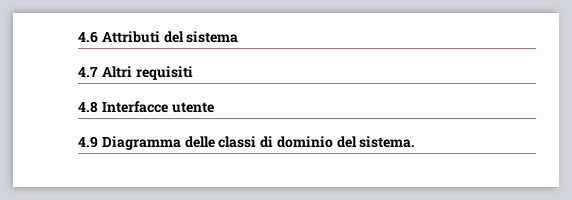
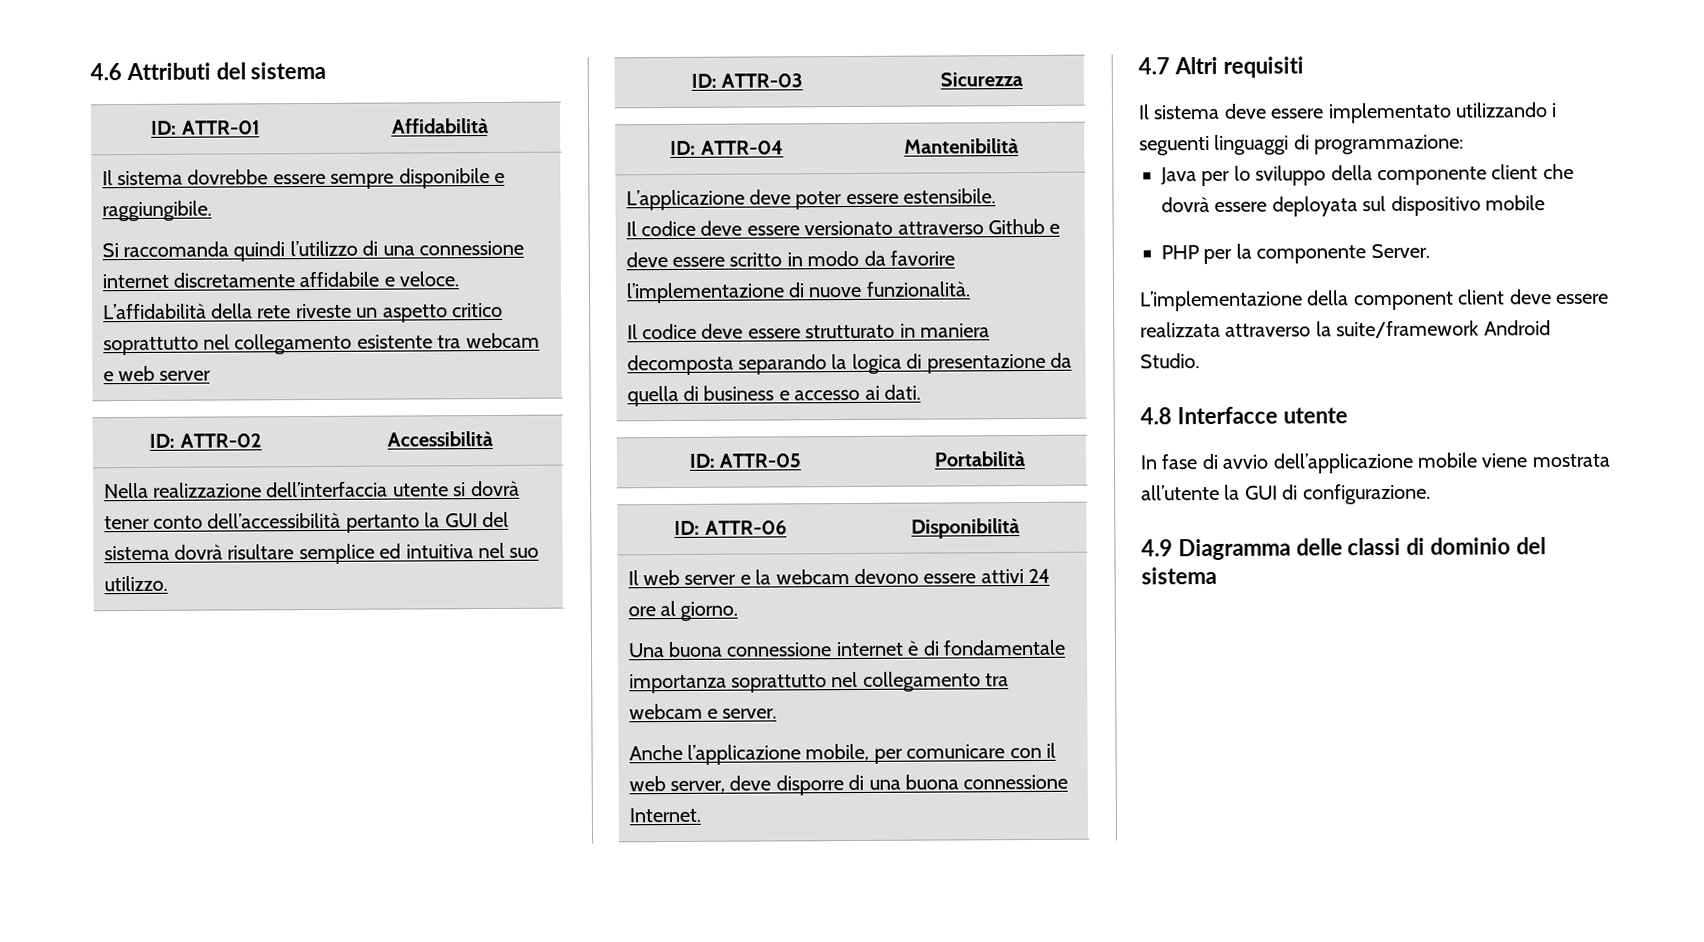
+ ID: ATTR-01 | Affidabilità
+ Il sistema dovrebbe essere sempre disponibile e raggiungibile.
+ Si raccomanda quindi l’utilizzo di una connessione internet discretamente affidabile e veloce. L’affidabilità della rete riveste un aspetto critico soprattutto nel collegamento esistente tra webcam e web server
+ ID: ATTR-02 | Accessibilità
+ Nella realizzazione dell’interfaccia utente si dovrà tener conto dell’accessibilità pertanto la GUI del sistema dovrà risultare semplice ed intuitiva nel suo utilizzo.
+ ID: ATTR-03 | Sicurezza
+ ID: ATTR-04 | Mantenibilità
+ L’applicazione deve poter essere estensibile.
+ Il codice deve essere versionato attraverso Github e deve essere scritto in modo da favorire l’implementazione di nuove funzionalità.
+ Il codice deve essere strutturato in maniera decomposta separando la logica di presentazione da quella di business e accesso ai dati.
+ ID: ATTR-05 | Portabilità
+ ID: ATTR-06 | Disponibilità
+ Il web server e la webcam devono essere attivi 24 ore al giorno.
+ Una buona connessione internet è di fondamentale importanza soprattutto nel collegamento tra webcam e server.
+ Anche l’applicazione mobile, per comunicare con il web server, deve disporre di una buona connessione Internet.
  4.7 Altri requisiti
+ Il sistema deve essere implementato utilizzando i seguenti linguaggi di programmazione:
+ Java per lo sviluppo della componente client che dovrà essere deployata sul dispositivo mobile
+ PHP per la componente Server.
+ L’implementazione della component client deve essere realizzata attraverso la suite/framework Android Studio.
  4.8 Interfacce utente
+ In fase di avvio dell’applicazione mobile viene mostrata all’utente la GUI di configurazione.
- 4.9 Diagramma delle classi di dominio del sistema.
+ 4.9 Diagramma delle classi di dominio del sistema

